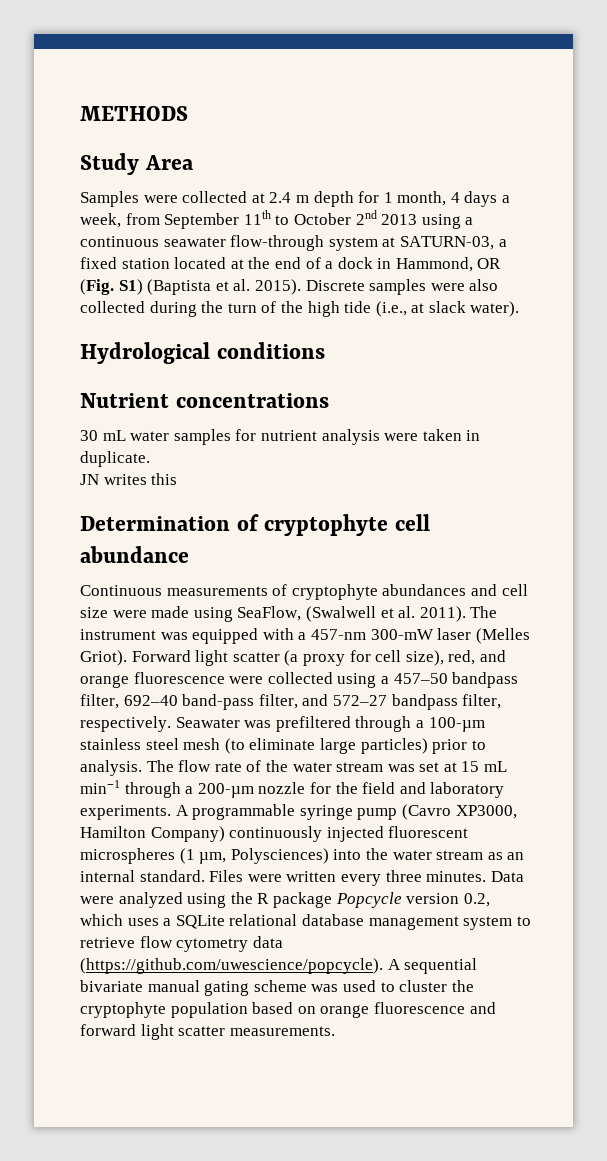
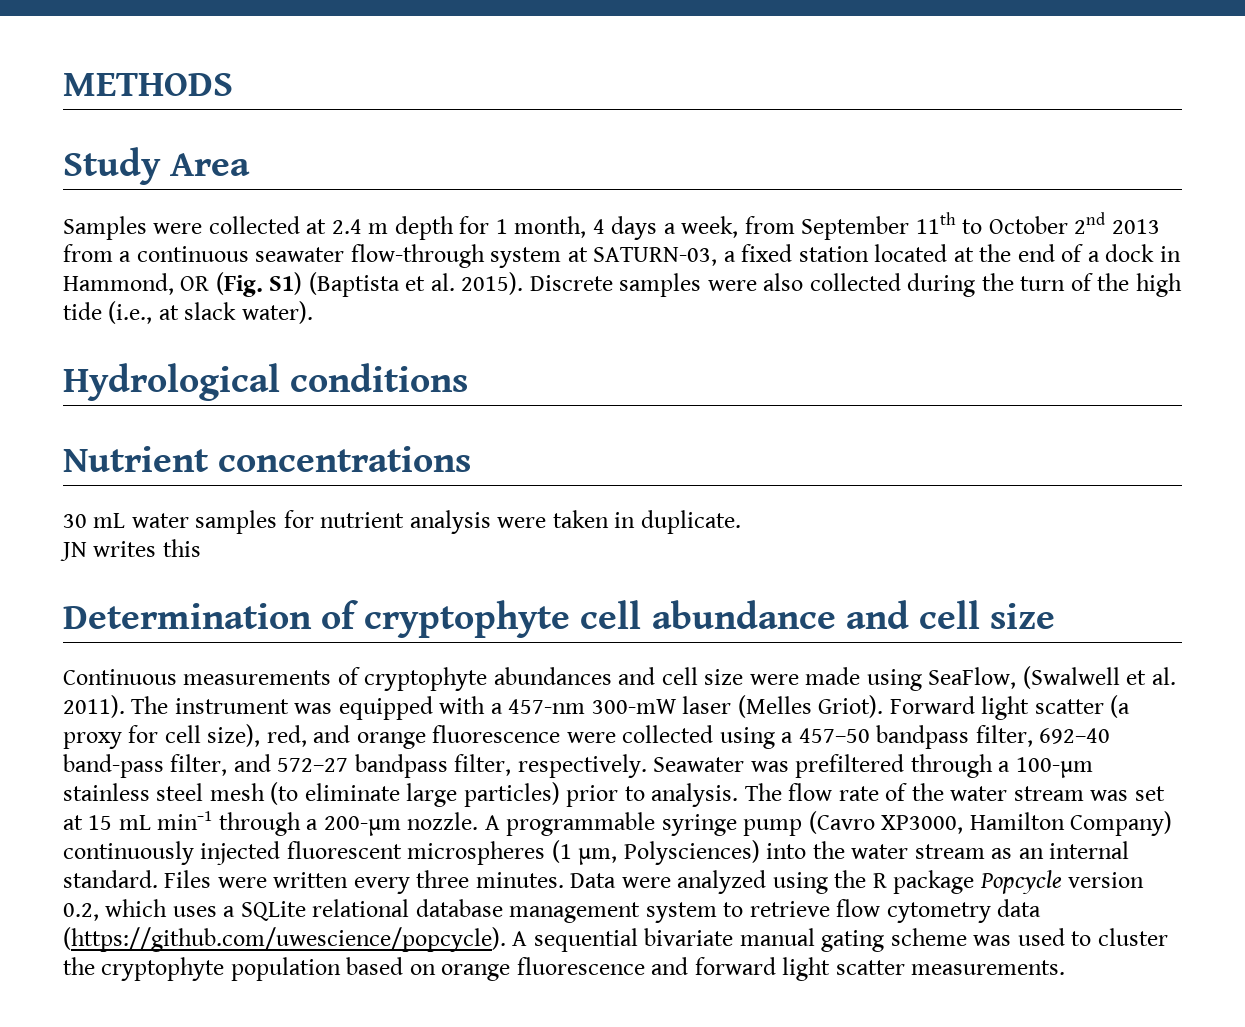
- Samples were collected at 2.4 m depth for 1 month, 4 days a week, from September 11th to October 2nd 2013 using a continuous seawater flow-through system at SATURN-03, a fixed station located at the end of a dock in Hammond, OR (Fig. S1) (Baptista et al. 2015).
+ Samples were collected at 2.4 m depth for 1 month, 4 days a week, from September 11th to October 2nd 2013 from a continuous seawater flow-through system at SATURN-03, a fixed station located at the end of a dock in Hammond, OR (Fig. S1) (Baptista et al. 2015).
- Determination of cryptophyte cell abundance
+ Determination of cryptophyte cell abundance and cell size
- The flow rate of the water stream was set at 15 mL min−1 through a 200-µm nozzle for the field and laboratory experiments.
+ The flow rate of the water stream was set at 15 mL min−1 through a 200-µm nozzle.

